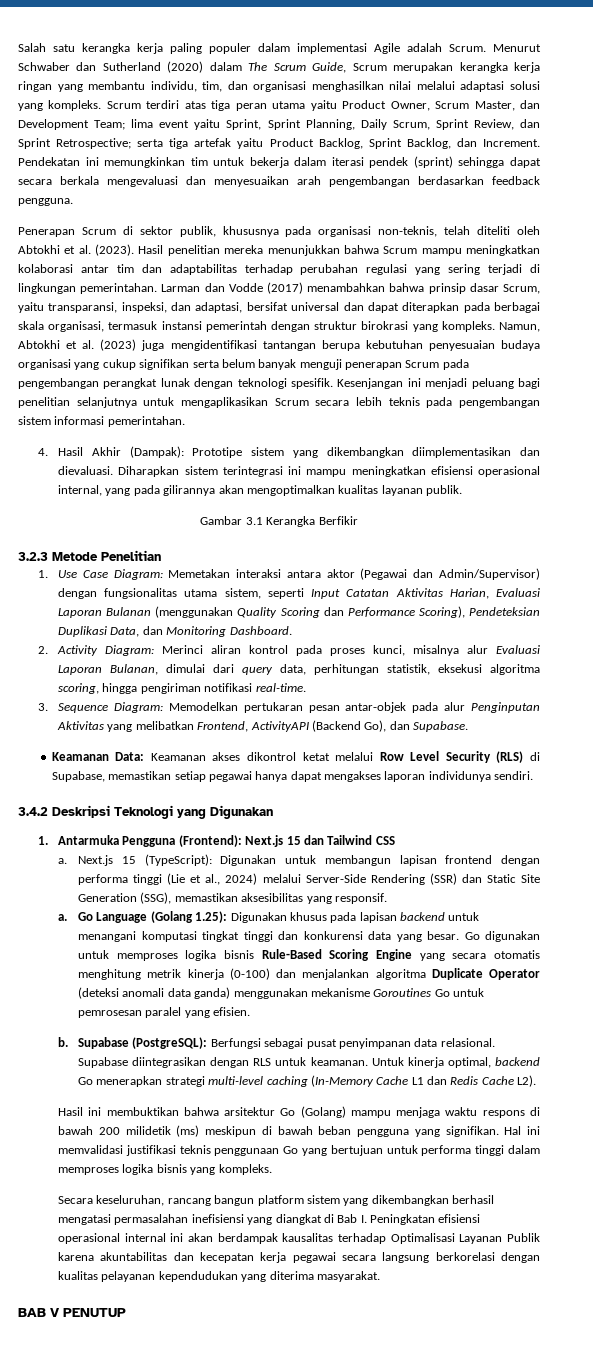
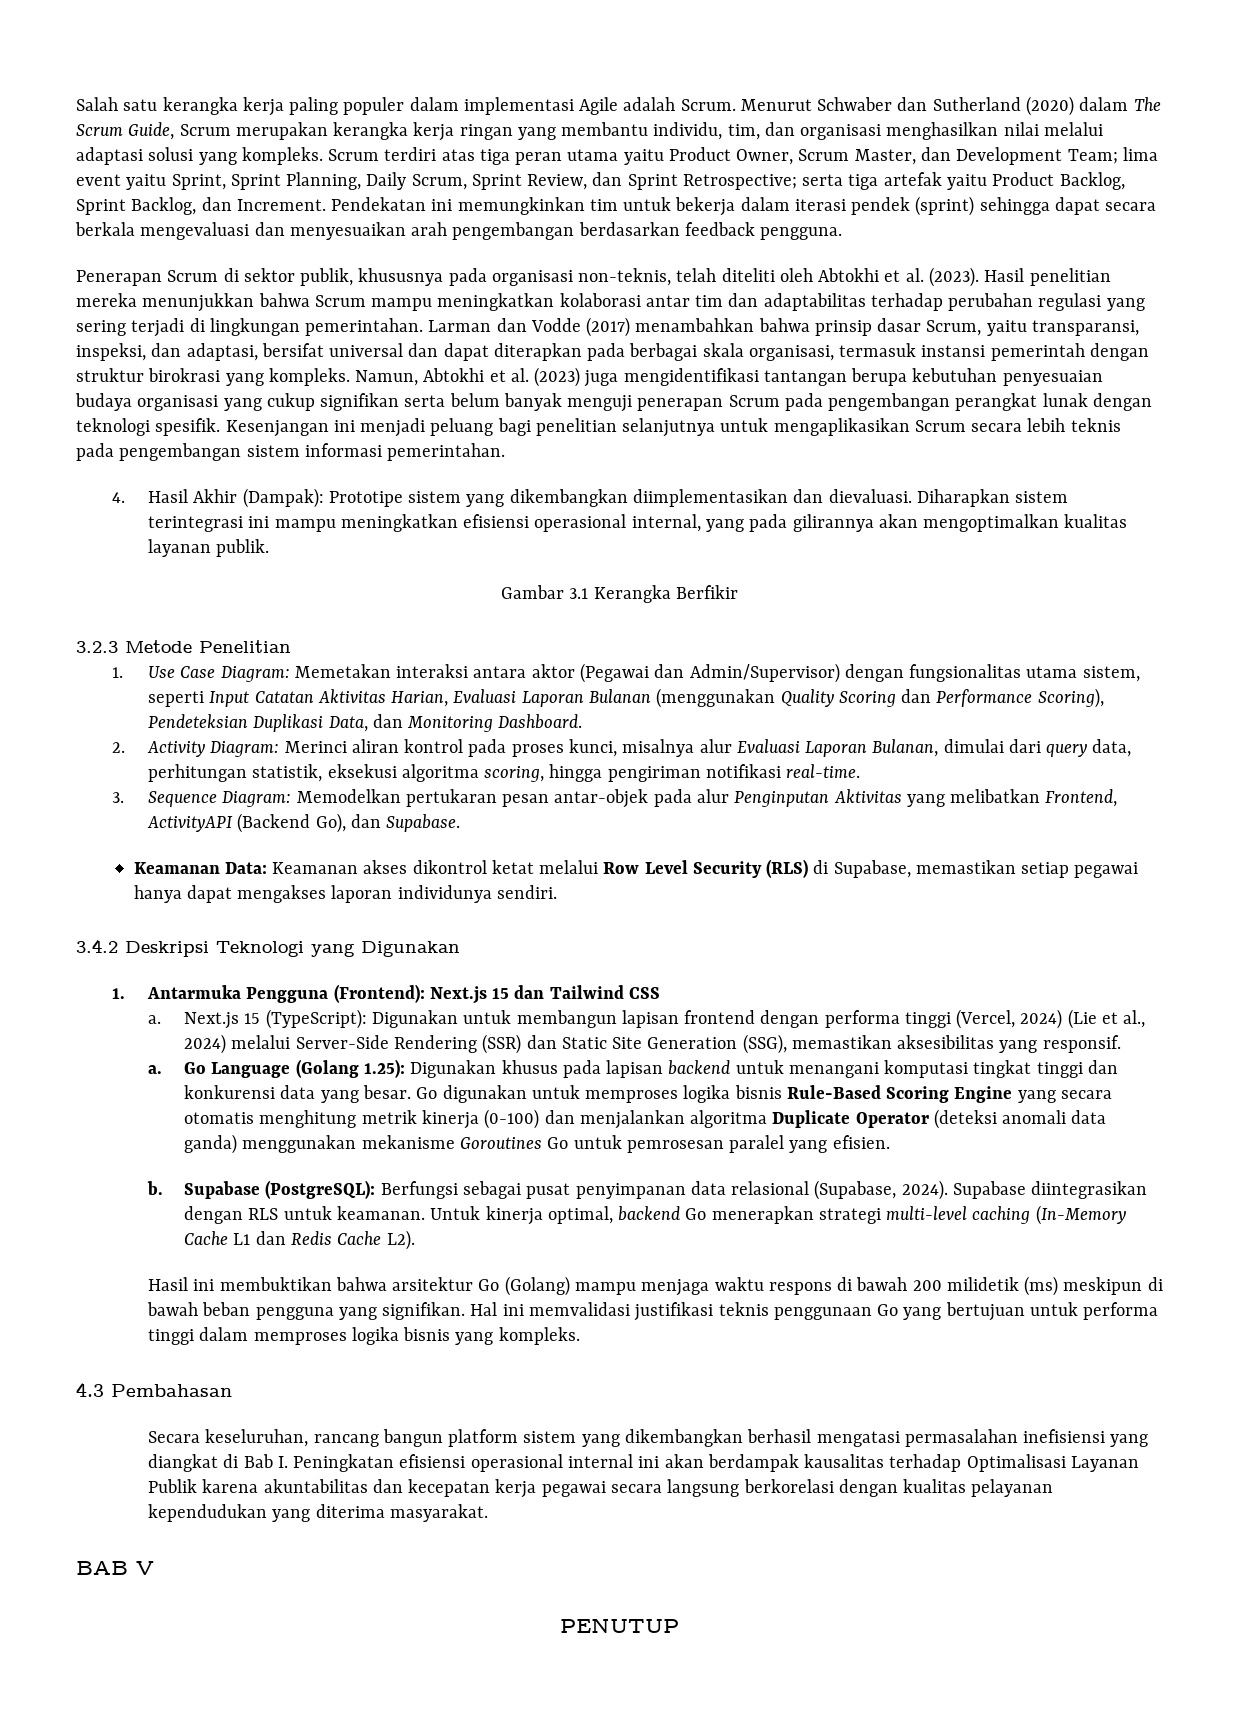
- Next.js 15 (TypeScript): Digunakan untuk membangun lapisan frontend dengan performa tinggi (Lie et al., 2024) melalui Server-Side Rendering (SSR) dan Static Site Generation (SSG), memastikan aksesibilitas yang responsif.
+ Next.js 15 (TypeScript): Digunakan untuk membangun lapisan frontend dengan performa tinggi (Vercel, 2024) (Lie et al., 2024) melalui Server-Side Rendering (SSR) dan Static Site Generation (SSG), memastikan aksesibilitas yang responsif.
- Supabase (PostgreSQL): Berfungsi sebagai pusat penyimpanan data relasional.
+ Supabase (PostgreSQL): Berfungsi sebagai pusat penyimpanan data relasional (Supabase, 2024).
+ 4.3 Pembahasan
- BAB V PENUTUP
+ BAB V
+ PENUTUP

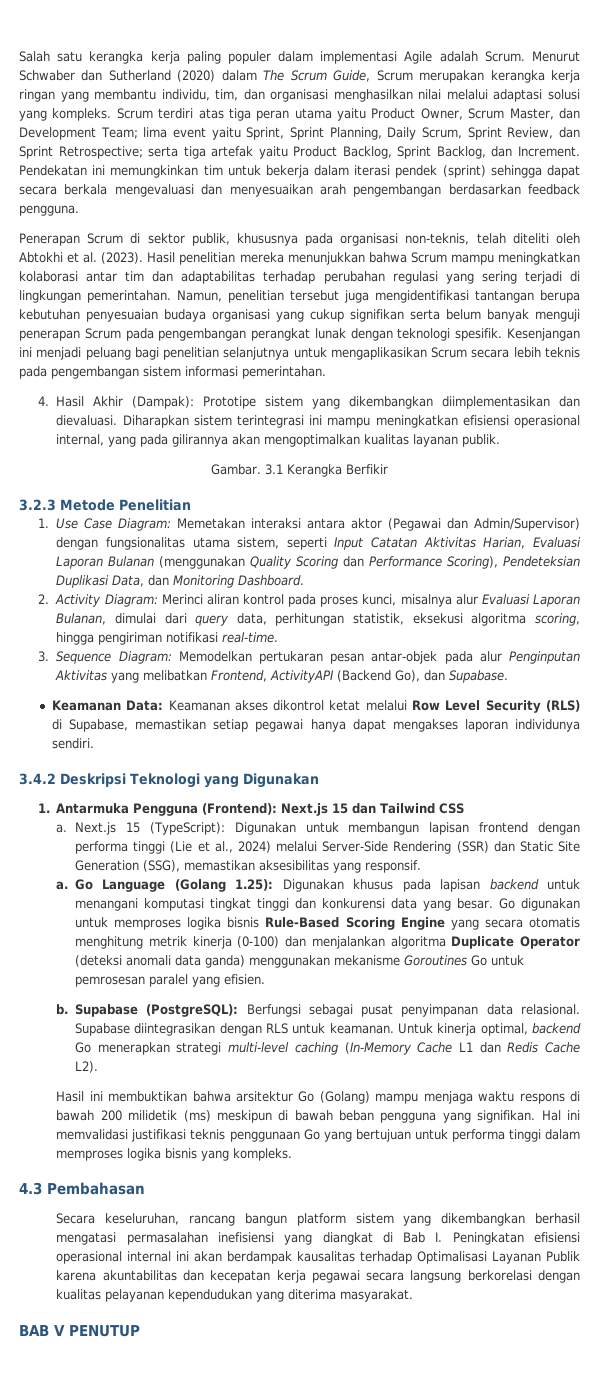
- Larman dan Vodde (2017) menambahkan bahwa prinsip dasar Scrum, yaitu transparansi, inspeksi, dan adaptasi, bersifat universal dan dapat diterapkan pada berbagai skala organisasi, termasuk instansi pemerintah dengan struktur birokrasi yang kompleks. Namun, Abtokhi et al. (2023) juga mengidentifikasi tantangan berupa kebutuhan penyesuaian budaya organisasi yang cukup signifikan serta belum banyak menguji penerapan Scrum pada pengembangan perangkat lunak dengan teknologi spesifik.
+ Namun, penelitian tersebut juga mengidentifikasi tantangan berupa kebutuhan penyesuaian budaya organisasi yang cukup signifikan serta belum banyak menguji penerapan Scrum pada pengembangan perangkat lunak dengan teknologi spesifik.
- Gambar 3.1 Kerangka Berfikir
+ Gambar. 3.1 Kerangka Berfikir
- Next.js 15 (TypeScript): Digunakan untuk membangun lapisan frontend dengan performa tinggi (Vercel, 2024) (Lie et al., 2024) melalui Server-Side Rendering (SSR) dan Static Site Generation (SSG), memastikan aksesibilitas yang responsif.
+ Next.js 15 (TypeScript): Digunakan untuk membangun lapisan frontend dengan performa tinggi (Lie et al., 2024) melalui Server-Side Rendering (SSR) dan Static Site Generation (SSG), memastikan aksesibilitas yang responsif.
- Supabase (PostgreSQL): Berfungsi sebagai pusat penyimpanan data relasional (Supabase, 2024).
+ Supabase (PostgreSQL): Berfungsi sebagai pusat penyimpanan data relasional.
- BAB V
- PENUTUP
+ BAB V PENUTUP

